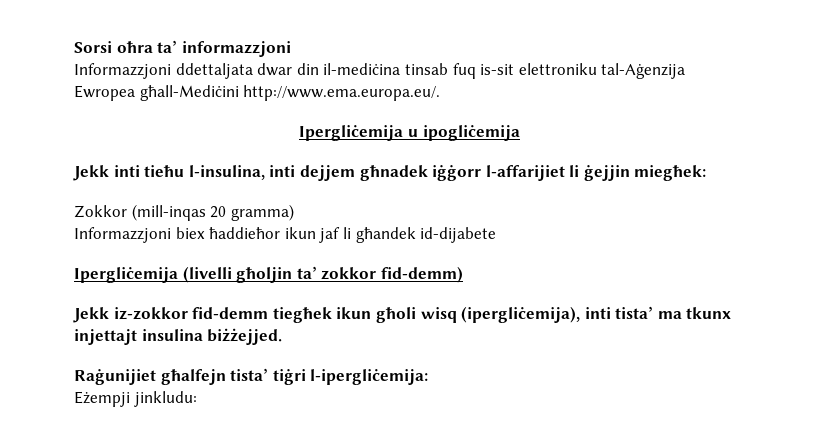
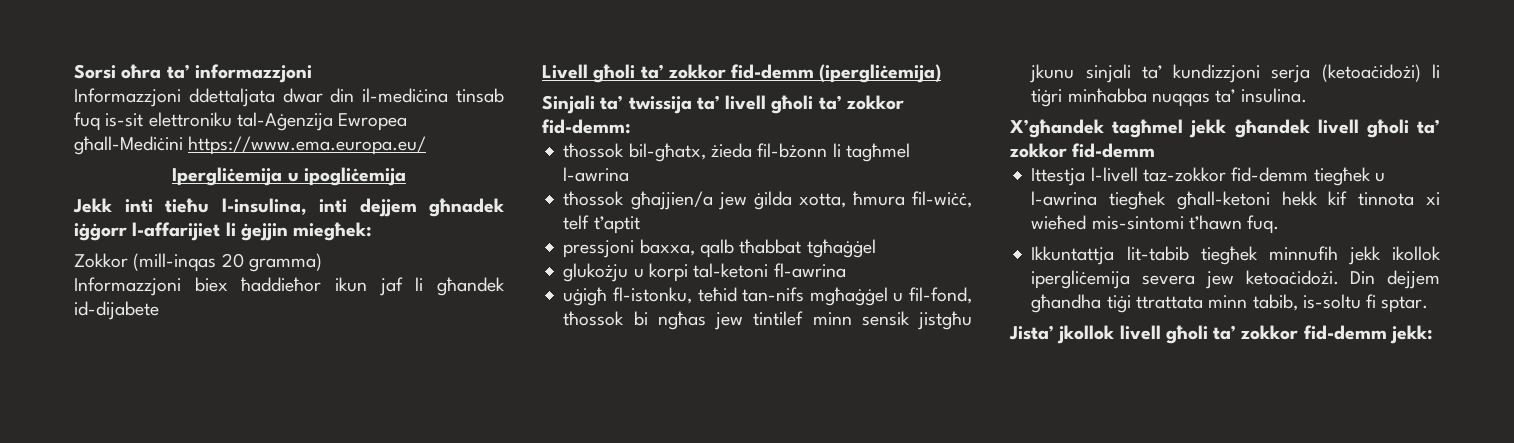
- Informazzjoni ddettaljata dwar din il-mediċina tinsab fuq is-sit elettroniku tal-Aġenzija Ewropea għall-Mediċini http://www.ema.europa.eu/.
+ Informazzjoni ddettaljata dwar din il-mediċina tinsab fuq is-sit elettroniku tal-Aġenzija Ewropea għall-Mediċini https://www.ema.europa.eu/
- Ipergliċemija (livelli għoljin ta’ zokkor fid-demm)
- Jekk iz-zokkor fid-demm tiegħek ikun għoli wisq (ipergliċemija), inti tista’ ma tkunx injettajt insulina biżżejjed.
- Raġunijiet għalfejn tista’ tiġri l-ipergliċemija:
- Eżempji jinkludu:
+ Livell għoli ta’ zokkor fid-demm (ipergliċemija)
+ Sinjali ta’ twissija ta’ livell għoli ta’ zokkor fid-demm:
+ tħossok bil-għatx, żieda fil-bżonn li tagħmel l-awrina
+ tħossok għajjien/a jew ġilda xotta, ħmura fil-wiċċ, telf t’aptit
+ pressjoni baxxa, qalb tħabbat tgħaġġel
+ glukożju u korpi tal-ketoni fl-awrina
+ uġigħ fl-istonku, teħid tan-nifs mgħaġġel u fil-fond, tħossok bi ngħas jew tintilef minn sensik jistgħu jkunu sinjali ta’ kundizzjoni serja (ketoaċidożi) li tiġri minħabba nuqqas ta’ insulina.
+ X’għandek tagħmel jekk għandek livell għoli ta’ zokkor fid-demm
+ Ittestja l-livell taz-zokkor fid-demm tiegħek u l-awrina tiegħek għall-ketoni hekk kif tinnota xi wieħed mis-sintomi t’hawn fuq.
+ Ikkuntattja lit-tabib tiegħek minnufih jekk ikollok ipergliċemija severa jew ketoaċidożi. Din dejjem għandha tiġi ttrattata minn tabib, is-soltu fi sptar.
+ Jista’ jkollok livell għoli ta’ zokkor fid-demm jekk:

